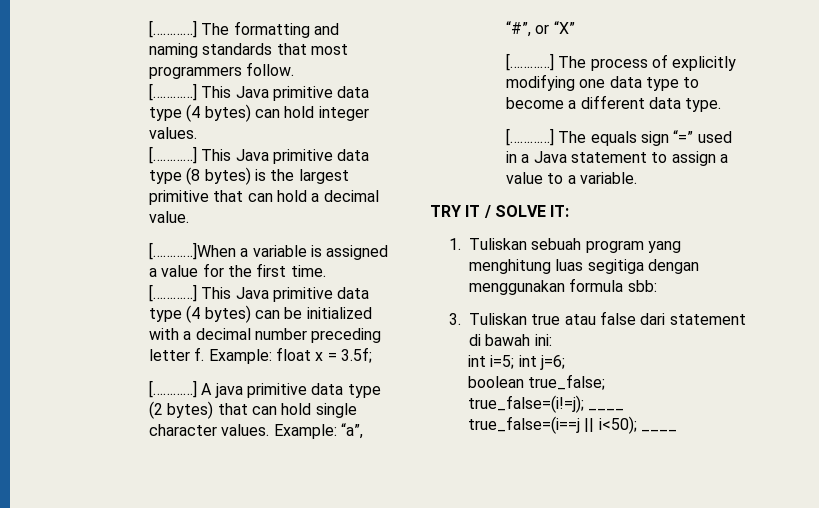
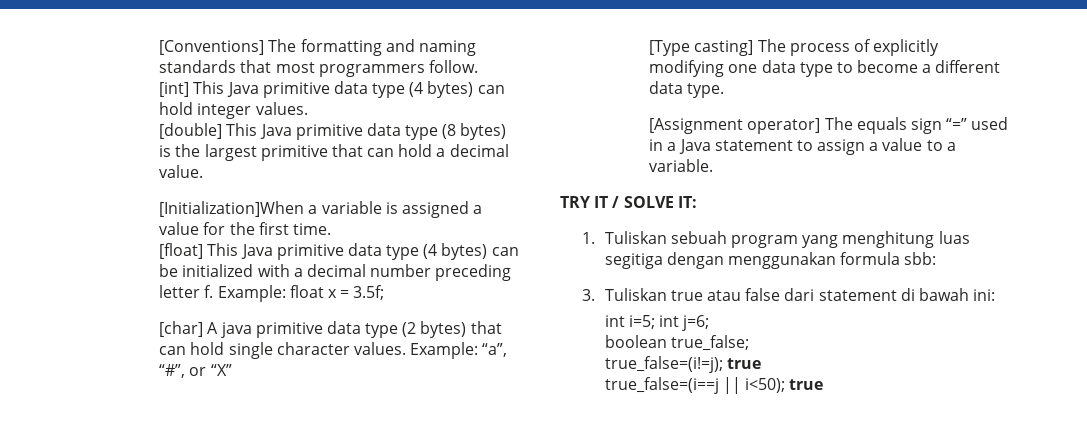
- […………] The formatting and naming standards that most programmers follow.
+ [Conventions] The formatting and naming standards that most programmers follow.
- […………] This Java primitive data type (4 bytes) can hold integer values.
+ [int] This Java primitive data type (4 bytes) can hold integer values.
- […………] This Java primitive data type (8 bytes) is the largest primitive that can hold a decimal value.
+ [double] This Java primitive data type (8 bytes) is the largest primitive that can hold a decimal value.
- […………]When a variable is assigned a value for the first time.
+ [Initialization]When a variable is assigned a value for the first time.
- […………] This Java primitive data type (4 bytes) can be initialized with a decimal number preceding letter f.
+ [float] This Java primitive data type (4 bytes) can be initialized with a decimal number preceding letter f.
- […………] A java primitive data type (2 bytes) that can hold single character values.
+ [char] A java primitive data type (2 bytes) that can hold single character values.
- […………] The process of explicitly modifying one data type to become a different data type.
+ [Type casting] The process of explicitly modifying one data type to become a different data type.
- […………] The equals sign “=” used in a Java statement to assign a value to a variable.
+ [Assignment operator] The equals sign “=” used in a Java statement to assign a value to a variable.
- true_false=(i!=j); ____
+ true_false=(i!=j); true
- true_false=(i==j || i<50); ____
+ true_false=(i==j || i<50); true

